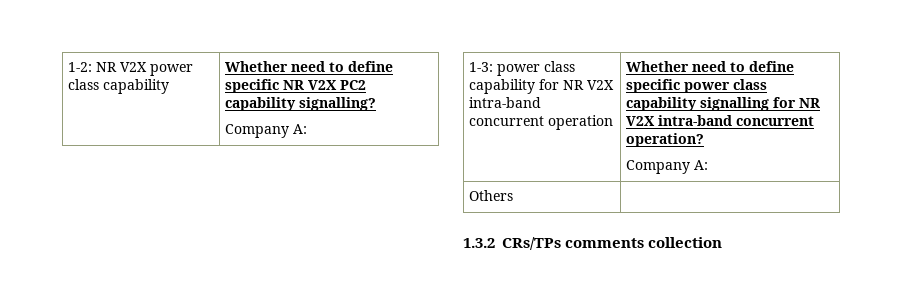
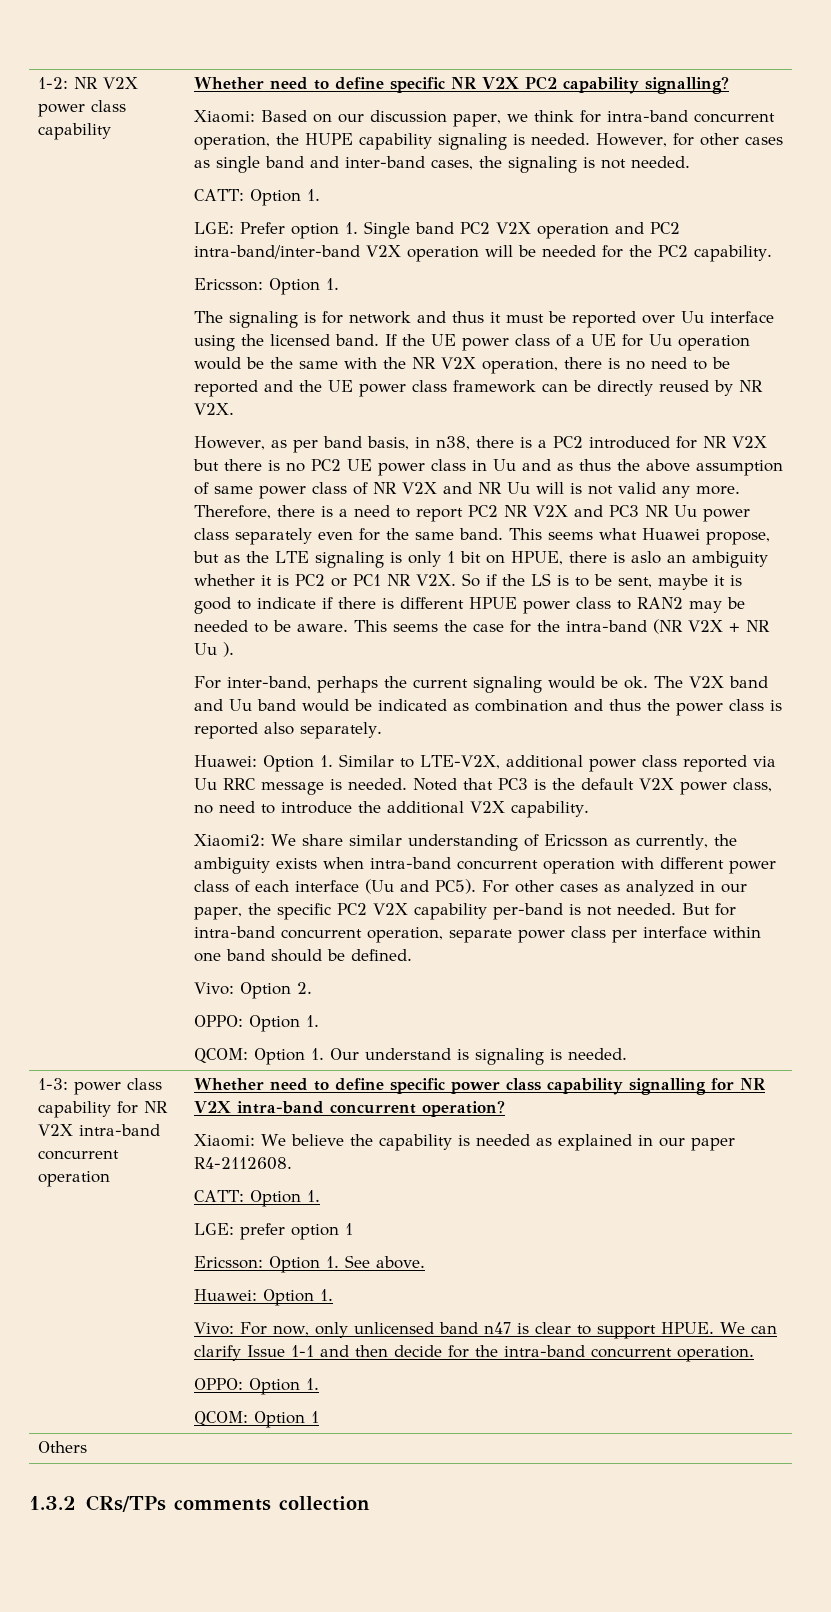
  Whether need to define specific NR V2X PC2 capability signalling?
- Company A:
+ Xiaomi: Based on our discussion paper, we think for intra-band concurrent operation, the HUPE capability signaling is needed. However, for other cases as single band and inter-band cases, the signaling is not needed.
+ CATT: Option 1.
+ LGE: Prefer option 1. Single band PC2 V2X operation and PC2 intra-band/inter-band V2X operation will be needed for the PC2 capability.
+ Ericsson: Option 1.
+ The signaling is for network and thus it must be reported over Uu interface using the licensed band. If the UE power class of a UE for Uu operation would be the same with the NR V2X operation, there is no need to be reported and the UE power class framework can be directly reused by NR V2X.
+ However, as per band basis, in n38, there is a PC2 introduced for NR V2X but there is no PC2 UE power class in Uu and as thus the above assumption of same power class of NR V2X and NR Uu will is not valid any more. Therefore, there is a need to report PC2 NR V2X and PC3 NR Uu power class separately even for the same band. This seems what Huawei propose, but as the LTE signaling is only 1 bit on HPUE, there is aslo an ambiguity whether it is PC2 or PC1 NR V2X. So if the LS is to be sent, maybe it is good to indicate if there is different HPUE power class to RAN2 may be needed to be aware. This seems the case for the intra-band (NR V2X + NR Uu ).
+ For inter-band, perhaps the current signaling would be ok. The V2X band and Uu band would be indicated as combination and thus the power class is reported also separately.
+ Huawei: Option 1. Similar to LTE-V2X, additional power class reported via Uu RRC message is needed. Noted that PC3 is the default V2X power class, no need to introduce the additional V2X capability.
+ Xiaomi2: We share similar understanding of Ericsson as currently, the ambiguity exists when intra-band concurrent operation with different power class of each interface (Uu and PC5). For other cases as analyzed in our paper, the specific PC2 V2X capability per-band is not needed. But for intra-band concurrent operation, separate power class per interface within one band should be defined.
+ Vivo: Option 2.
+ OPPO: Option 1.
+ QCOM: Option 1. Our understand is signaling is needed.
  Whether need to define specific power class capability signalling for NR V2X intra-band concurrent operation?
- Company A:
+ Xiaomi: We believe the capability is needed as explained in our paper R4-2112608.
+ CATT: Option 1.
+ LGE: prefer option 1
+ Ericsson: Option 1. See above.
+ Huawei: Option 1.
+ Vivo: For now, only unlicensed band n47 is clear to support HPUE. We can clarify Issue 1-1 and then decide for the intra-band concurrent operation.
+ OPPO: Option 1.
+ QCOM: Option 1

